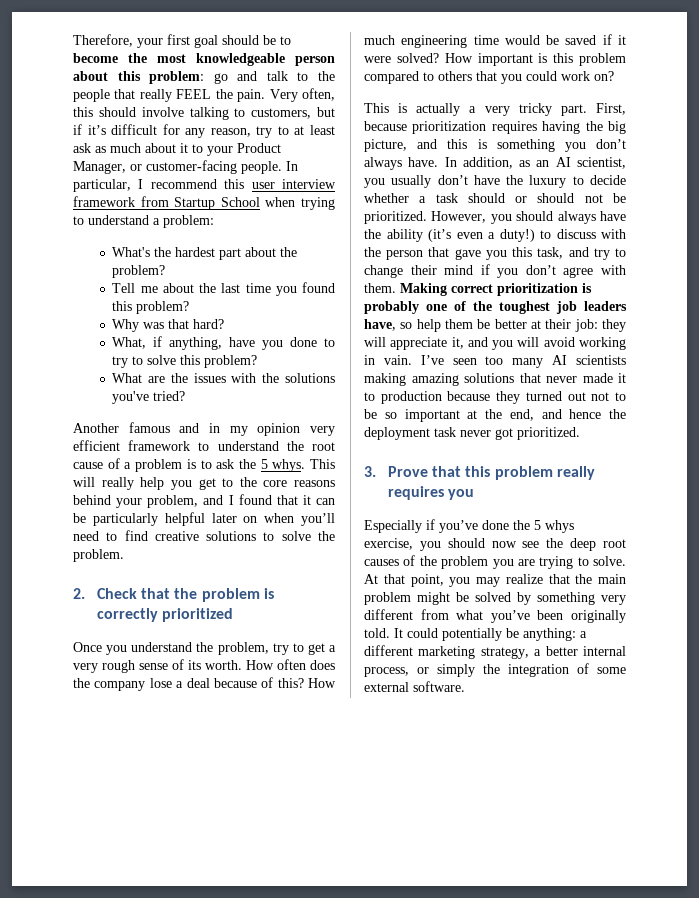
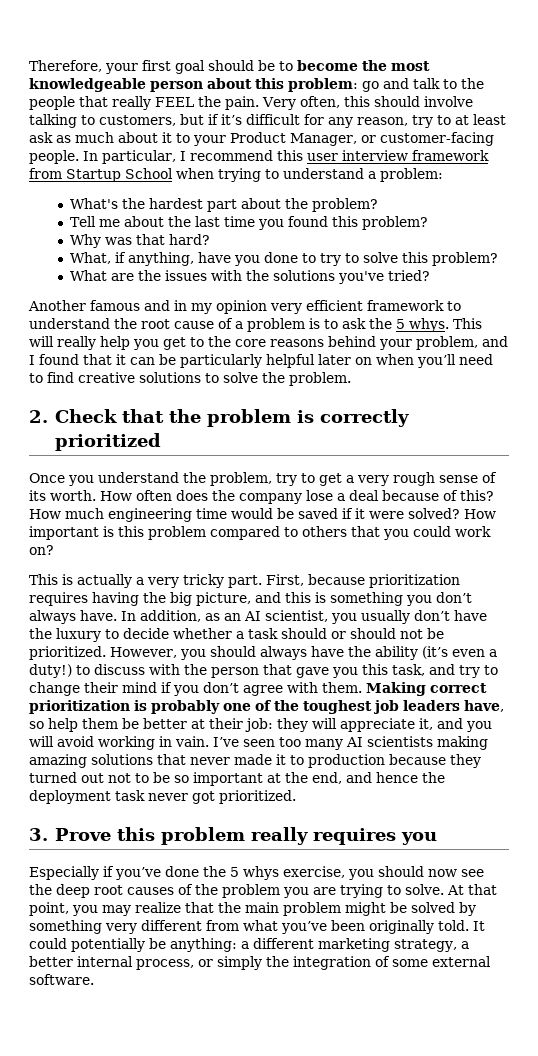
- 3. Prove that this problem really requires you
+ 3. Prove this problem really requires you

